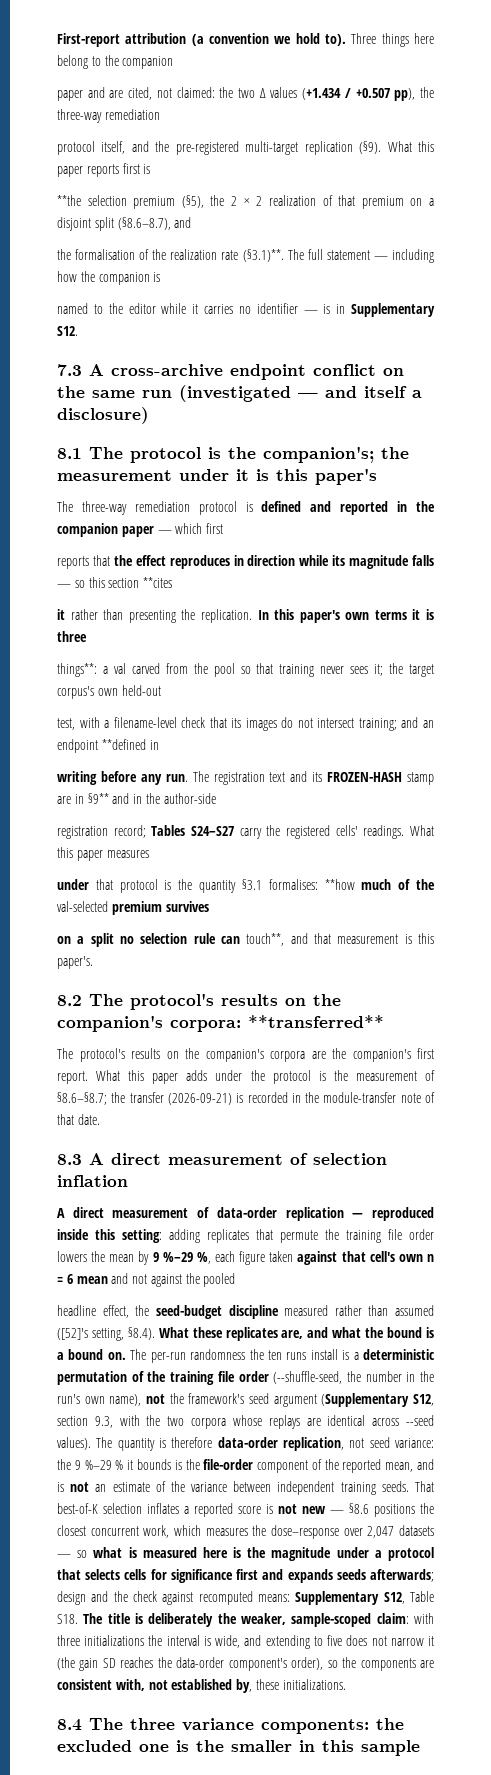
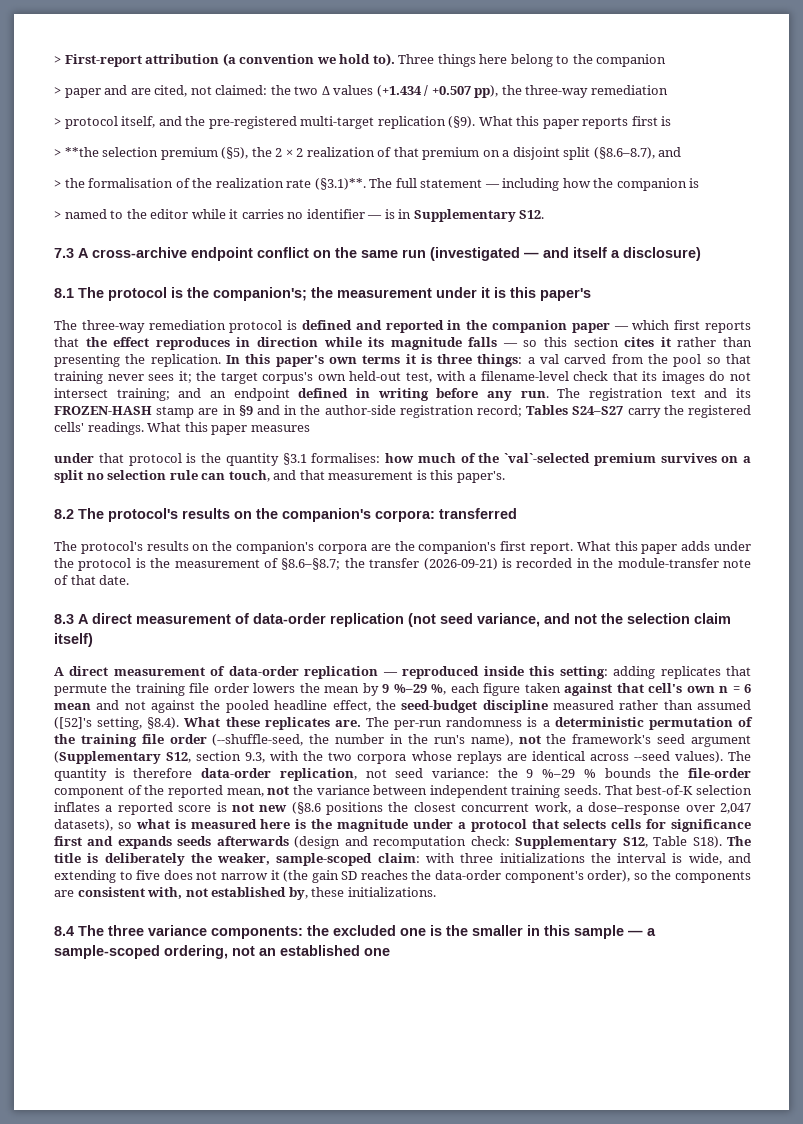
- First-report attribution (a convention we hold to).
+ > First-report attribution (a convention we hold to).
- paper and are cited, not claimed: the two Δ values (+1.434 / +0.507 pp), the three-way remediation
+ > paper and are cited, not claimed: the two Δ values (+1.434 / +0.507 pp), the three-way remediation
- protocol itself, and the pre-registered multi-target replication (§9).
+ > protocol itself, and the pre-registered multi-target replication (§9).
- **the selection premium (§5), the 2 × 2 realization of that premium on a disjoint split (§8.6–8.7), and
+ > **the selection premium (§5), the 2 × 2 realization of that premium on a disjoint split (§8.6–8.7), and
- the formalisation of the realization rate (§3.1)**. The full statement — including how the companion is
+ > the formalisation of the realization rate (§3.1)**. The full statement — including how the companion is
- named to the editor while it carries no identifier — is in Supplementary S12.
+ > named to the editor while it carries no identifier — is in Supplementary S12.
- The three-way remediation protocol is defined and reported in the companion paper — which first
- reports that the effect reproduces in direction while its magnitude falls — so this section **cites
- it rather than presenting the replication.
+ The three-way remediation protocol is defined and reported in the companion paper — which first reports that the effect reproduces in direction while its magnitude falls — so this section cites it rather than presenting the replication.
- In this paper's own terms it is three
- things**: a val carved from the pool so that training never sees it; the target corpus's own held-out
- test, with a filename-level check that its images do not intersect training; and an endpoint **defined in
- writing before any run.
+ In this paper's own terms it is three things: a val carved from the pool so that training never sees it; the target corpus's own held-out test, with a filename-level check that its images do not intersect training; and an endpoint defined in writing before any run.
- The registration text and its FROZEN-HASH stamp are in §9** and in the author-side
- registration record; Tables S24–S27 carry the registered cells' readings.
+ The registration text and its FROZEN-HASH stamp are in §9 and in the author-side registration record; Tables S24–S27 carry the registered cells' readings.
- under that protocol is the quantity §3.1 formalises: **how much of the val-selected premium survives
- on a split no selection rule can touch**, and that measurement is this paper's.
+ under that protocol is the quantity §3.1 formalises: how much of the `val`-selected premium survives on a split no selection rule can touch, and that measurement is this paper's.
- 8.2 The protocol's results on the companion's corpora: **transferred**
+ 8.2 The protocol's results on the companion's corpora: transferred
- 8.3 A direct measurement of selection inflation
+ 8.3 A direct measurement of data-order replication (not seed variance, and not the selection claim itself)
- adding replicates that permute the training file order lowers the mean by 9 %–29 %, each figure taken against that cell's own n = 6 mean and not against the pooled
- headline effect, the seed-budget discipline measured rather than assumed ([52]'s setting, §8.4). What these replicates are, and what the bound is a bound on. The per-run randomness the ten runs install is a deterministic permutation of the training file order (--shuffle-seed, the number in the run's own name), not the framework's seed argument (Supplementary S12, section 9.3, with the two corpora whose replays are identical across --seed values).
+ adding replicates that permute the training file order lowers the mean by 9 %–29 %, each figure taken against that cell's own n = 6 mean and not against the pooled headline effect, the seed-budget discipline measured rather than assumed ([52]'s setting, §8.4). What these replicates are. The per-run randomness is a deterministic permutation of the training file order (--shuffle-seed, the number in the run's name), not the framework's seed argument (Supplementary S12, section 9.3, with the two corpora whose replays are identical across --seed values).
- The quantity is therefore data-order replication, not seed variance: the 9 %–29 % it bounds is the file-order component of the reported mean, and is not an estimate of the variance between independent training seeds.
+ The quantity is therefore data-order replication, not seed variance: the 9 %–29 % bounds the file-order component of the reported mean, not the variance between independent training seeds.
- That best-of-K selection inflates a reported score is not new — §8.6 positions the closest concurrent work, which measures the dose–response over 2,047 datasets — so what is measured here is the magnitude under a protocol that selects cells for significance first and expands seeds afterwards; design and the check against recomputed means:
+ That best-of-K selection inflates a reported score is not new (§8.6 positions the closest concurrent work, a dose–response over 2,047 datasets), so what is measured here is the magnitude under a protocol that selects cells for significance first and expands seeds afterwards (design and recomputation check:
- Supplementary S12, Table S18. The title is deliberately the weaker, sample-scoped claim:
+ Supplementary S12, Table S18). The title is deliberately the weaker, sample-scoped claim:
- 8.4 The three variance components: the excluded one is the smaller in this sample
+ 8.4 The three variance components: the excluded one is the smaller in this sample — a sample-scoped ordering, not an established one

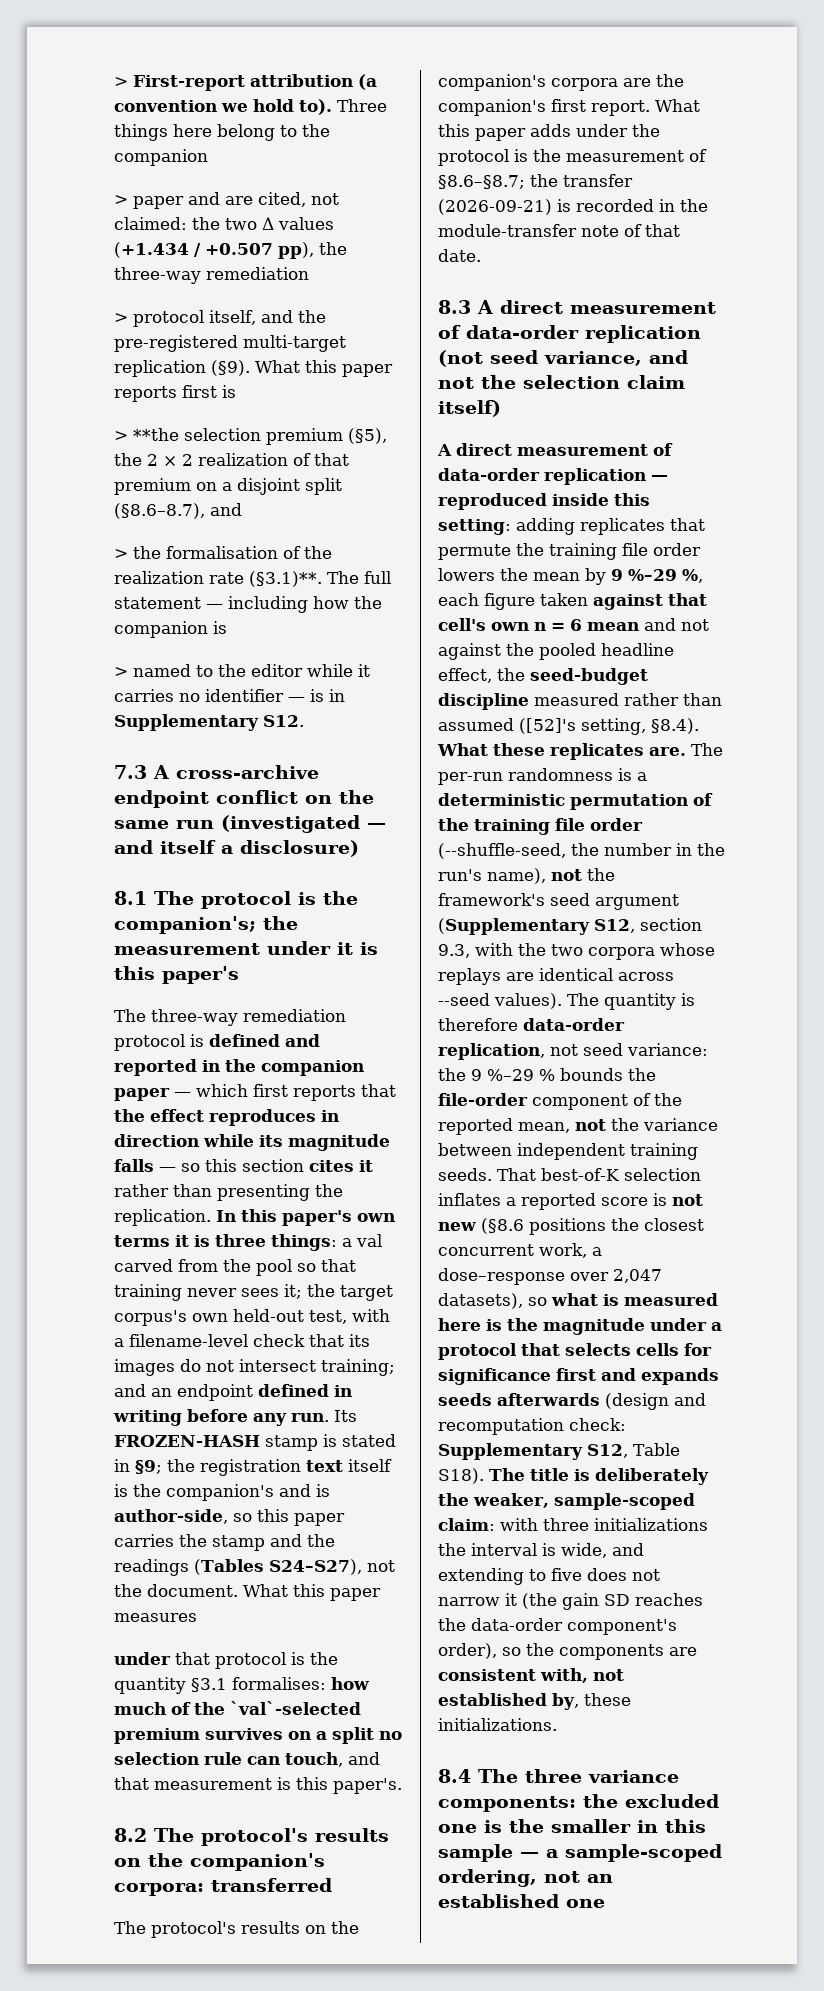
- The registration text and its FROZEN-HASH stamp are in §9 and in the author-side registration record; Tables S24–S27 carry the registered cells' readings.
+ Its FROZEN-HASH stamp is stated in §9; the registration text itself is the companion's and is author-side, so this paper carries the stamp and the readings (Tables S24–S27), not the document.

